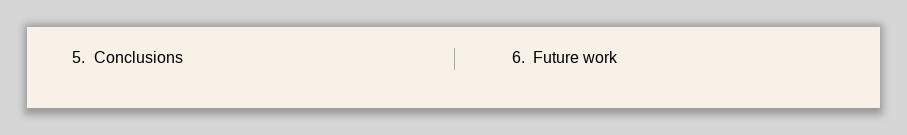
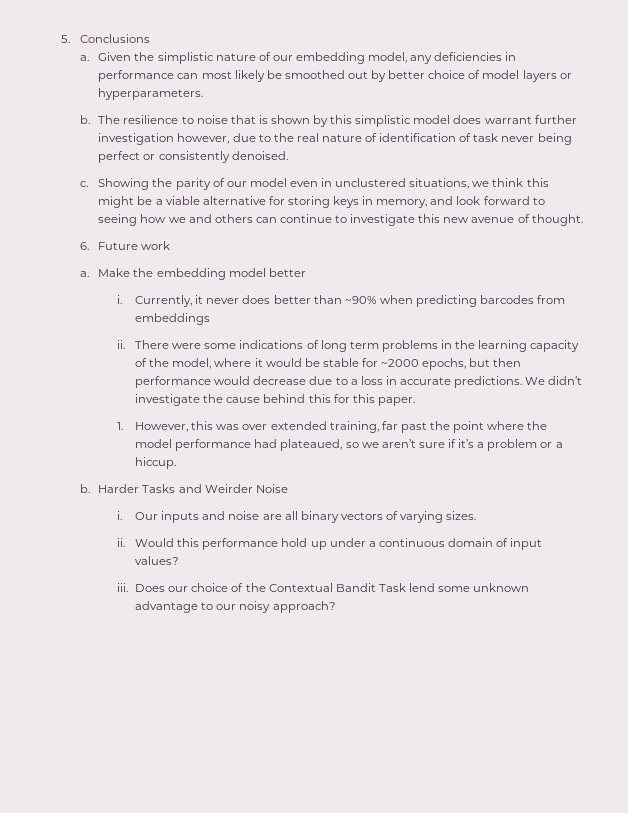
+ a. Given the simplistic nature of our embedding model, any deficiencies in performance can most likely be smoothed out by better choice of model layers or hyperparameters.
+ b. The resilience to noise that is shown by this simplistic model does warrant further investigation however, due to the real nature of identification of task never being perfect or consistently denoised.
+ c. Showing the parity of our model even in unclustered situations, we think this might be a viable alternative for storing keys in memory, and look forward to seeing how we and others can continue to investigate this new avenue of thought.
  6. Future work
+ a. Make the embedding model better
+ i. Currently, it never does better than ~90% when predicting barcodes from embeddings
+ ii. There were some indications of long term problems in the learning capacity of the model, where it would be stable for ~2000 epochs, but then performance would decrease due to a loss in accurate predictions. We didn’t investigate the cause behind this for this paper.
+ 1. However, this was over extended training, far past the point where the model performance had plateaued, so we aren’t sure if it’s a problem or a hiccup.
+ b. Harder Tasks and Weirder Noise
+ i. Our inputs and noise are all binary vectors of varying sizes.
+ ii. Would this performance hold up under a continuous domain of input values?
+ iii. Does our choice of the Contextual Bandit Task lend some unknown advantage to our noisy approach?

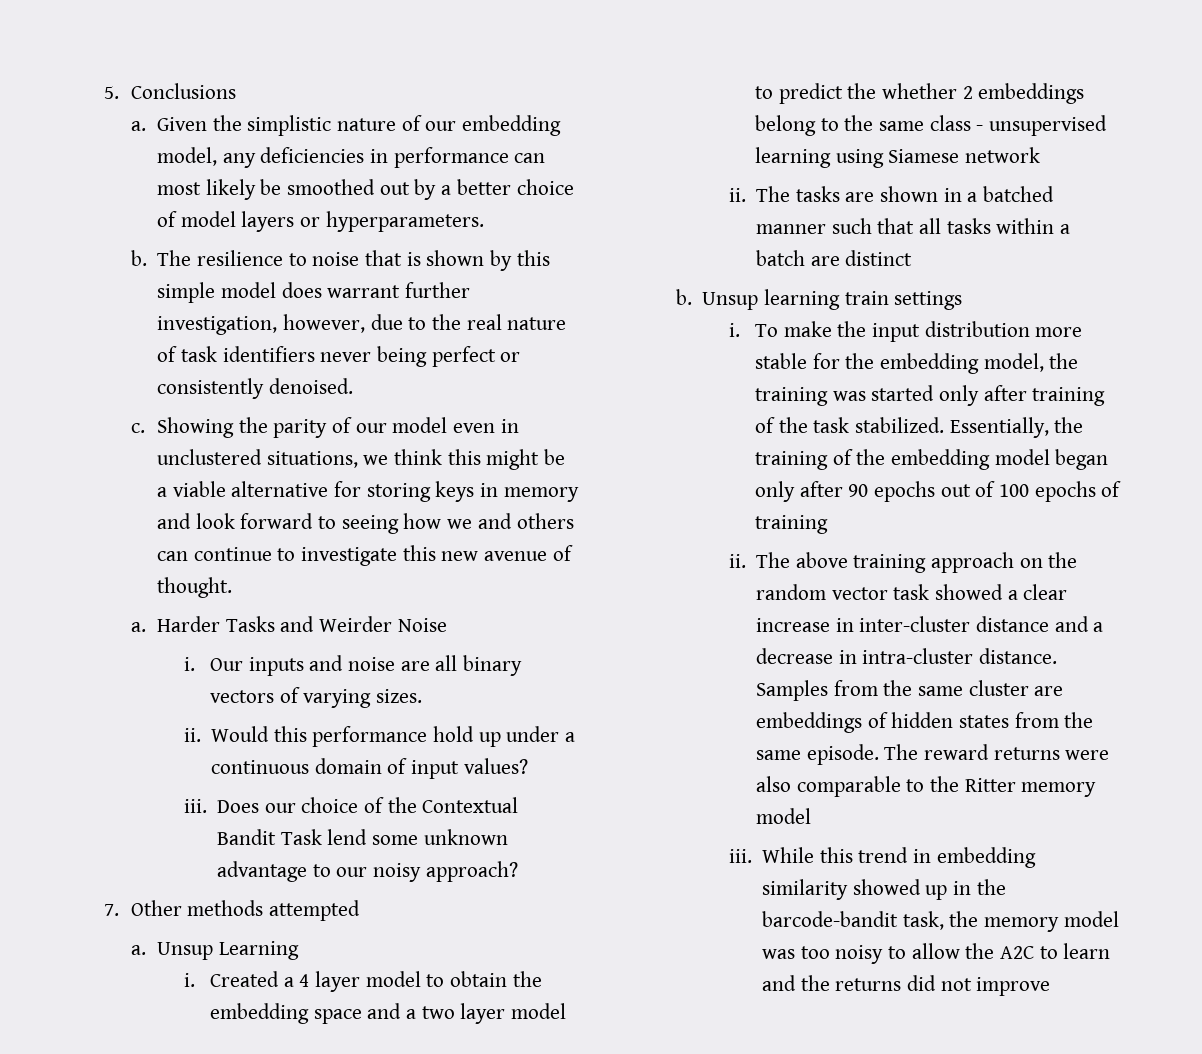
- Given the simplistic nature of our embedding model, any deficiencies in performance can most likely be smoothed out by better choice of model layers or hyperparameters.
+ Given the simplistic nature of our embedding model, any deficiencies in performance can most likely be smoothed out by a better choice of model layers or hyperparameters.
- The resilience to noise that is shown by this simplistic model does warrant further investigation however, due to the real nature of identification of task never being perfect or consistently denoised.
+ The resilience to noise that is shown by this simple model does warrant further investigation, however, due to the real nature of task identifiers never being perfect or consistently denoised.
- Showing the parity of our model even in unclustered situations, we think this might be a viable alternative for storing keys in memory, and look forward to seeing how we and others can continue to investigate this new avenue of thought.
- 6. Future work
- a. Make the embedding model better
- i. Currently, it never does better than ~90% when predicting barcodes from embeddings
- ii. There were some indications of long term problems in the learning capacity of the model, where it would be stable for ~2000 epochs, but then performance would decrease due to a loss in accurate predictions. We didn’t investigate the cause behind this for this paper.
- 1. However, this was over extended training, far past the point where the model performance had plateaued, so we aren’t sure if it’s a problem or a hiccup.
- b.
+ Showing the parity of our model even in unclustered situations, we think this might be a viable alternative for storing keys in memory and look forward to seeing how we and others can continue to investigate this new avenue of thought.
+ a.
+ 7. Other methods attempted
+ a. Unsup Learning
+ i. Created a 4 layer model to obtain the embedding space and a two layer model to predict the whether 2 embeddings belong to the same class - unsupervised learning using Siamese network
+ ii. The tasks are shown in a batched manner such that all tasks within a batch are distinct
+ b. Unsup learning train settings
+ i. To make the input distribution more stable for the embedding model, the training was started only after training of the task stabilized. Essentially, the training of the embedding model began only after 90 epochs out of 100 epochs of training
+ ii. The above training approach on the random vector task showed a clear increase in inter-cluster distance and a decrease in intra-cluster distance. Samples from the same cluster are embeddings of hidden states from the same episode. The reward returns were also comparable to the Ritter memory model
+ iii. While this trend in embedding similarity showed up in the barcode-bandit task, the memory model was too noisy to allow the A2C to learn and the returns did not improve

